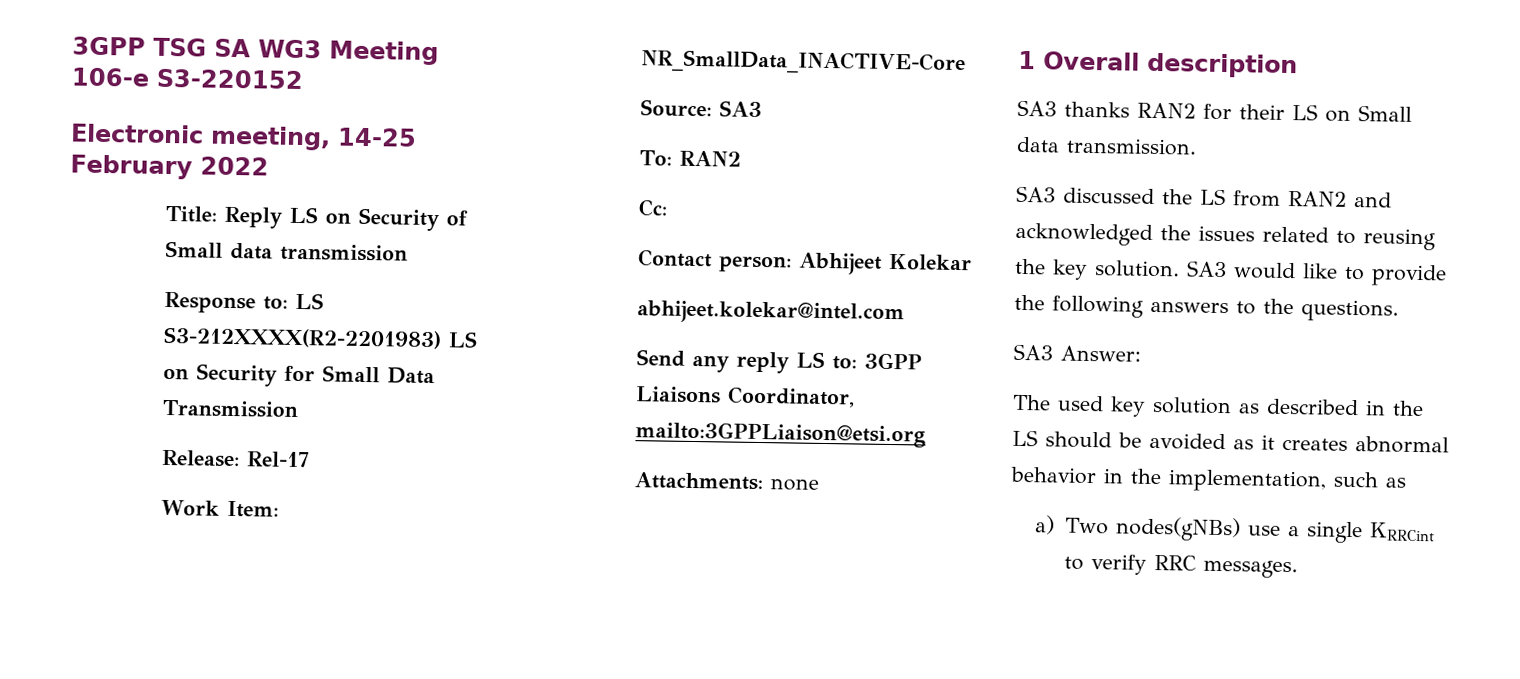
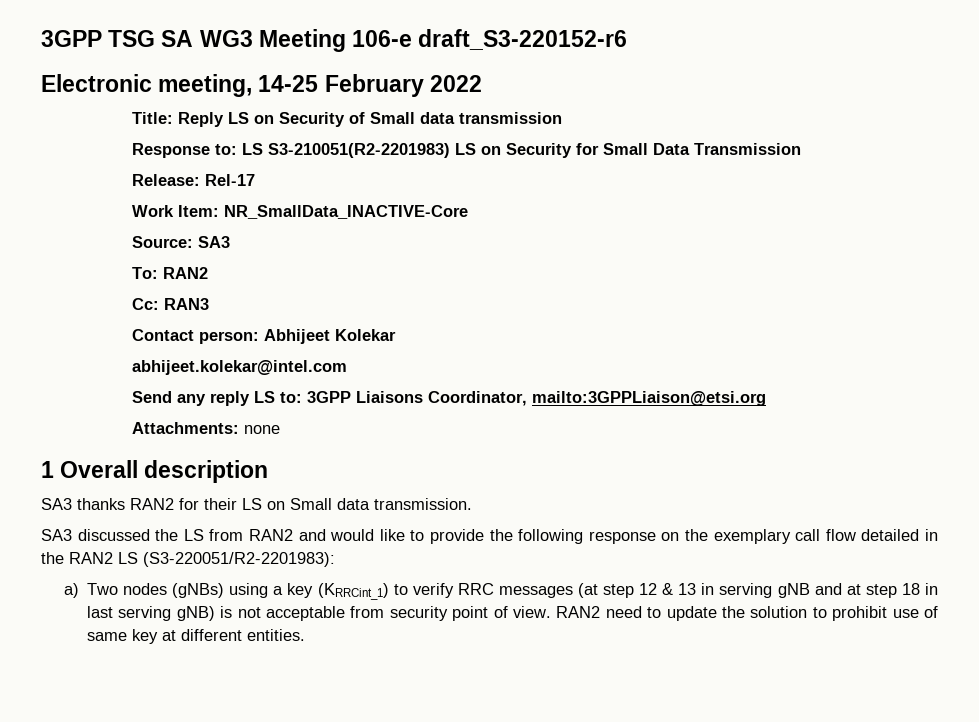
- 3GPP TSG SA WG3 Meeting 106-e S3-220152
+ 3GPP TSG SA WG3 Meeting 106-e draft_S3-220152-r6
- Response to: LS S3-212XXXX(R2-2201983) LS on Security for Small Data Transmission
+ Response to: LS S3-210051(R2-2201983) LS on Security for Small Data Transmission
- Cc:
+ Cc: RAN3
- SA3 discussed the LS from RAN2 and acknowledged the issues related to reusing the key solution. SA3 would like to provide the following answers to the questions.
- SA3 Answer:
- The used key solution as described in the LS should be avoided as it creates abnormal behavior in the implementation, such as
- a) Two nodes(gNBs) use a single KRRCint to verify RRC messages.
+ SA3 discussed the LS from RAN2 and would like to provide the following response on the exemplary call flow detailed in the RAN2 LS (S3-220051/R2-2201983):
+ a) Two nodes (gNBs) using a key (KRRCint_1) to verify RRC messages (at step 12 & 13 in serving gNB and at step 18 in last serving gNB) is not acceptable from security point of view. RAN2 need to update the solution to prohibit use of same key at different entities.

